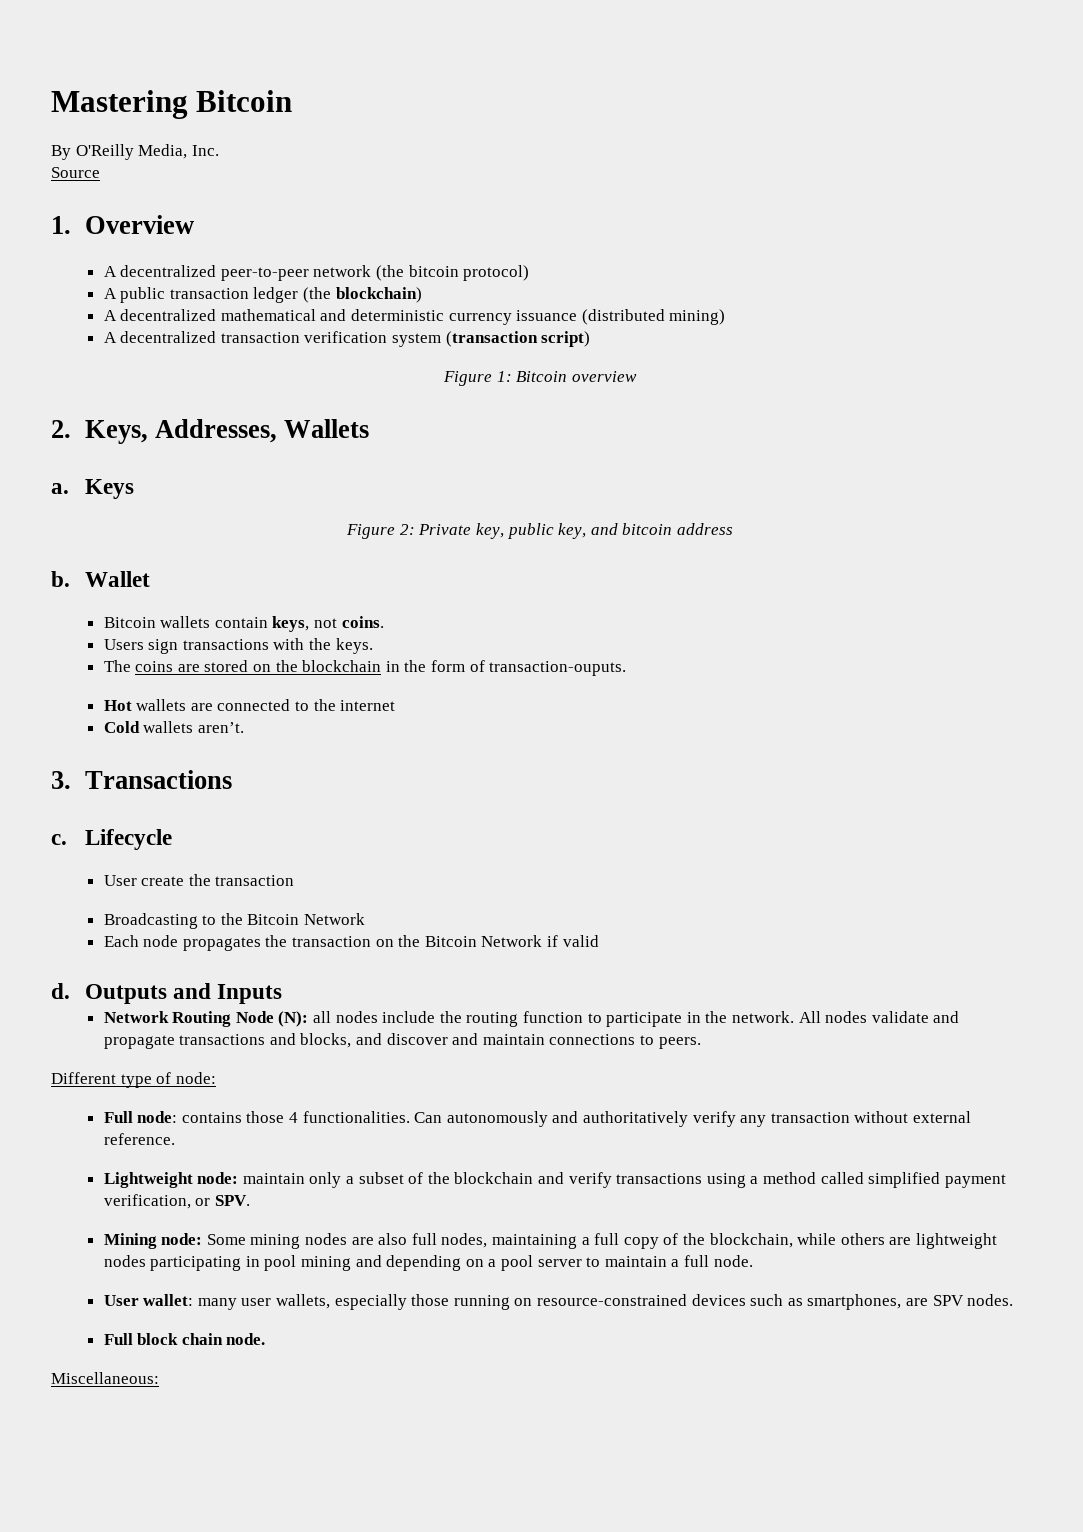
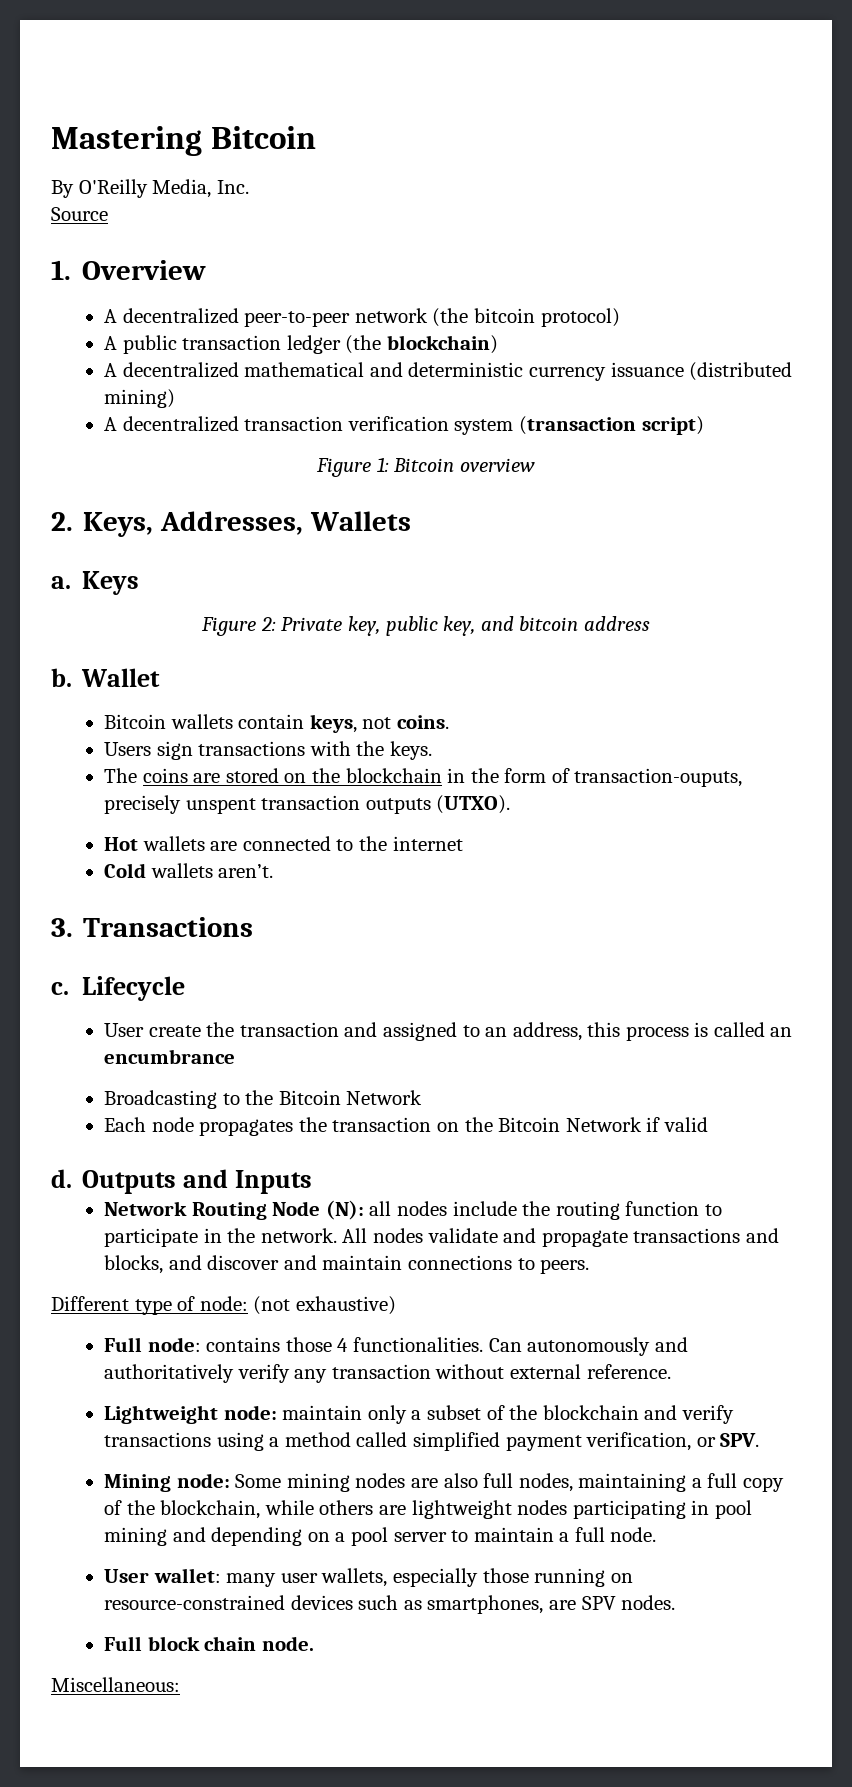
- The coins are stored on the blockchain in the form of transaction-ouputs.
+ The coins are stored on the blockchain in the form of transaction-ouputs, precisely unspent transaction outputs (UTXO).
- User create the transaction
+ User create the transaction and assigned to an address, this process is called an encumbrance
- Different type of node:
+ Different type of node: (not exhaustive)

